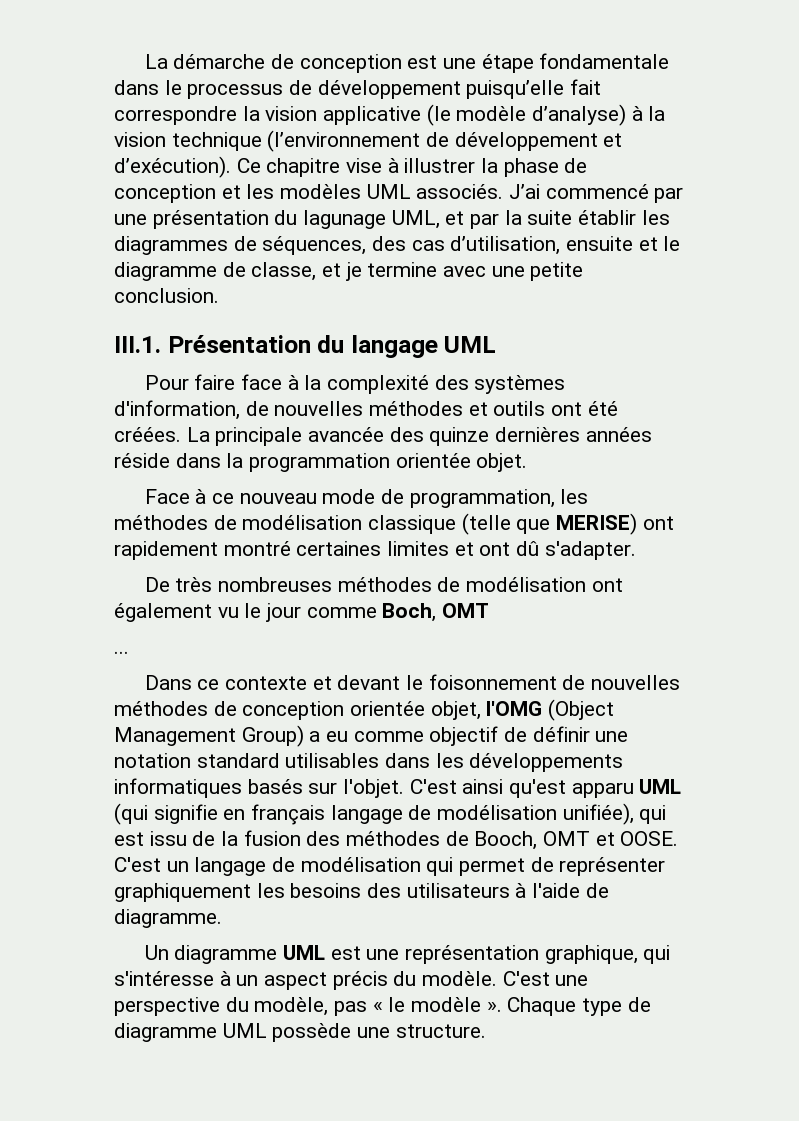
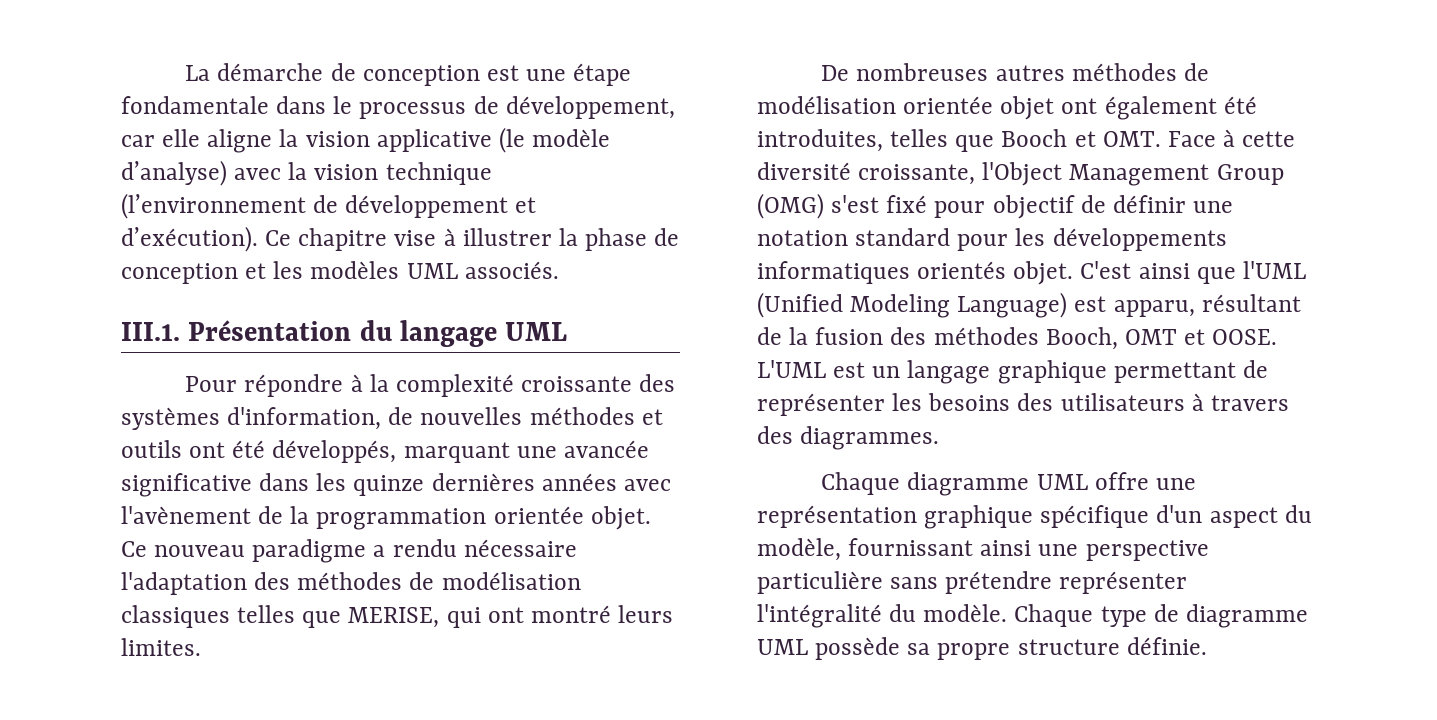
- La démarche de conception est une étape fondamentale dans le processus de développement puisqu’elle fait correspondre la vision applicative (le modèle d’analyse) à la vision technique (l’environnement de développement et d’exécution).
+ La démarche de conception est une étape fondamentale dans le processus de développement, car elle aligne la vision applicative (le modèle d’analyse) avec la vision technique (l’environnement de développement et d’exécution).
- J’ai commencé par une présentation du lagunage UML, et par la suite établir les diagrammes de séquences, des cas d’utilisation, ensuite et le diagramme de classe, et je termine avec une petite conclusion.
- Pour faire face à la complexité des systèmes d'information, de nouvelles méthodes et outils ont été créées. La principale avancée des quinze dernières années réside dans la programmation orientée objet.
- Face à ce nouveau mode de programmation, les méthodes de modélisation classique (telle que MERISE) ont rapidement montré certaines limites et ont dû s'adapter.
+ Pour répondre à la complexité croissante des systèmes d'information, de nouvelles méthodes et outils ont été développés, marquant une avancée significative dans les quinze dernières années avec l'avènement de la programmation orientée objet. Ce nouveau paradigme a rendu nécessaire l'adaptation des méthodes de modélisation classiques telles que MERISE, qui ont montré leurs limites.
- De très nombreuses méthodes de modélisation ont également vu le jour comme Boch, OMT
- ...
- Dans ce contexte et devant le foisonnement de nouvelles méthodes de conception orientée objet, l'OMG (Object Management Group) a eu comme objectif de définir une notation standard utilisables dans les développements informatiques basés sur l'objet. C'est ainsi qu'est apparu UML (qui signifie en français langage de modélisation unifiée), qui est issu de la fusion des méthodes de Booch, OMT et OOSE.
+ De nombreuses autres méthodes de modélisation orientée objet ont également été introduites, telles que Booch et OMT. Face à cette diversité croissante, l'Object Management Group (OMG) s'est fixé pour objectif de définir une notation standard pour les développements informatiques orientés objet. C'est ainsi que l'UML (Unified Modeling Language) est apparu, résultant de la fusion des méthodes Booch, OMT et OOSE.
- C'est un langage de modélisation qui permet de représenter graphiquement les besoins des utilisateurs à l'aide de diagramme.
- Un diagramme UML est une représentation graphique, qui s'intéresse à un aspect précis du modèle. C'est une perspective du modèle, pas « le modèle ».
+ L'UML est un langage graphique permettant de représenter les besoins des utilisateurs à travers des diagrammes.
+ Chaque diagramme UML offre une représentation graphique spécifique d'un aspect du modèle, fournissant ainsi une perspective particulière sans prétendre représenter l'intégralité du modèle.
- Chaque type de diagramme UML possède une structure.
+ Chaque type de diagramme UML possède sa propre structure définie.

